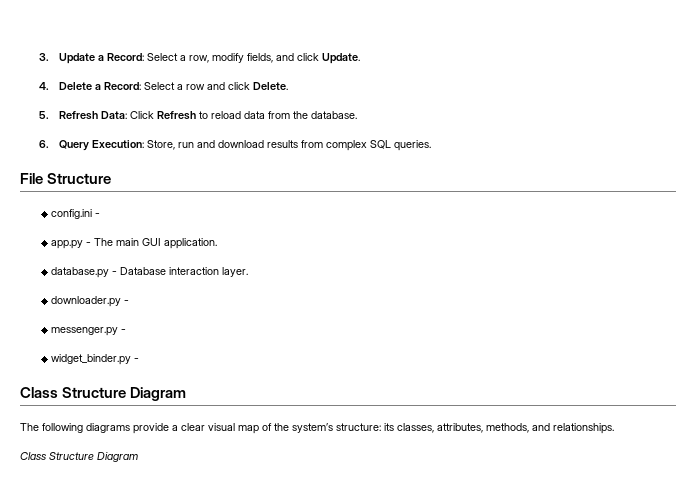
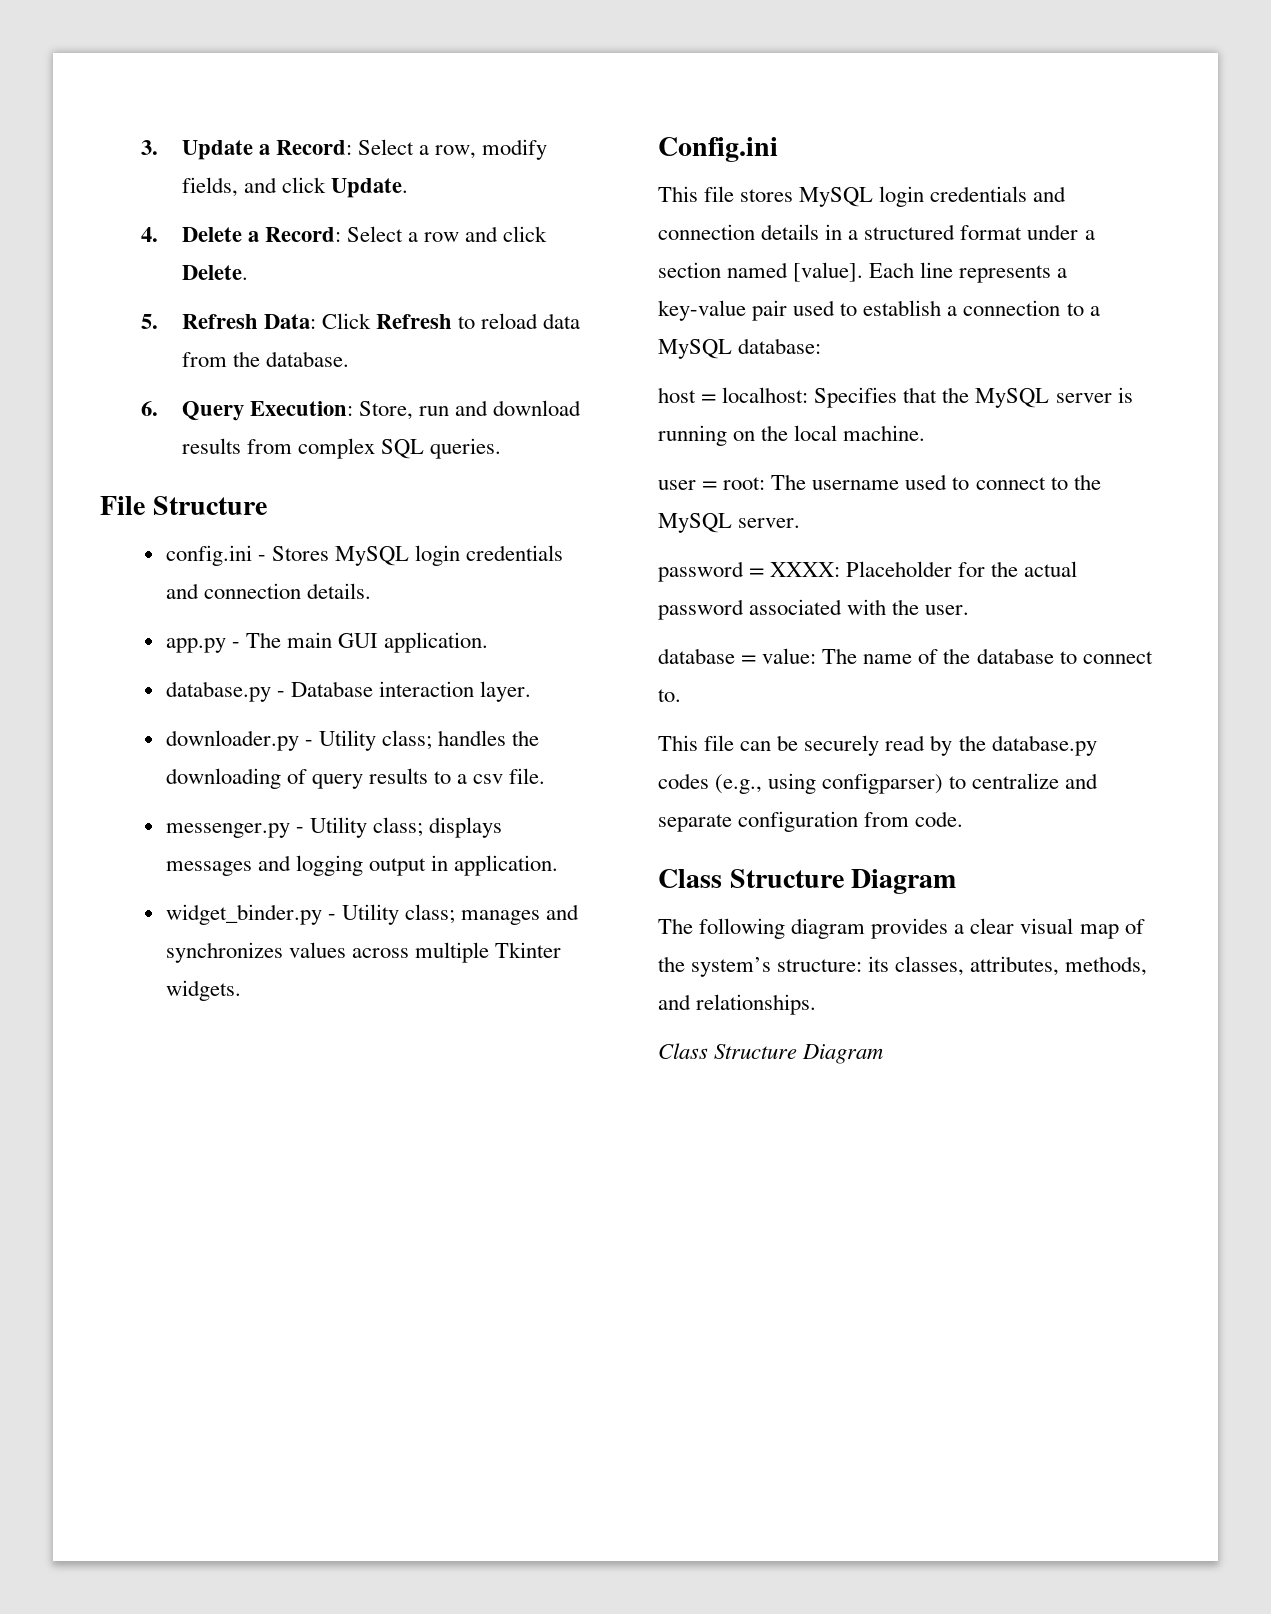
- config.ini -
+ config.ini - Stores MySQL login credentials and connection details.
- downloader.py -
- messenger.py -
- widget_binder.py -
+ downloader.py - Utility class; handles the downloading of query results to a csv file.
+ messenger.py - Utility class; displays messages and logging output in application.
+ widget_binder.py - Utility class; manages and synchronizes values across multiple Tkinter widgets.
+ Config.ini
+ This file stores MySQL login credentials and connection details in a structured format under a section named [value]. Each line represents a key-value pair used to establish a connection to a MySQL database:
+ host = localhost: Specifies that the MySQL server is running on the local machine.
+ user = root: The username used to connect to the MySQL server.
+ password = XXXX: Placeholder for the actual password associated with the user.
+ database = value: The name of the database to connect to.
+ This file can be securely read by the database.py codes (e.g., using configparser) to centralize and separate configuration from code.
- The following diagrams provide a clear visual map of the system’s structure: its classes, attributes, methods, and relationships.
+ The following diagram provides a clear visual map of the system’s structure: its classes, attributes, methods, and relationships.

